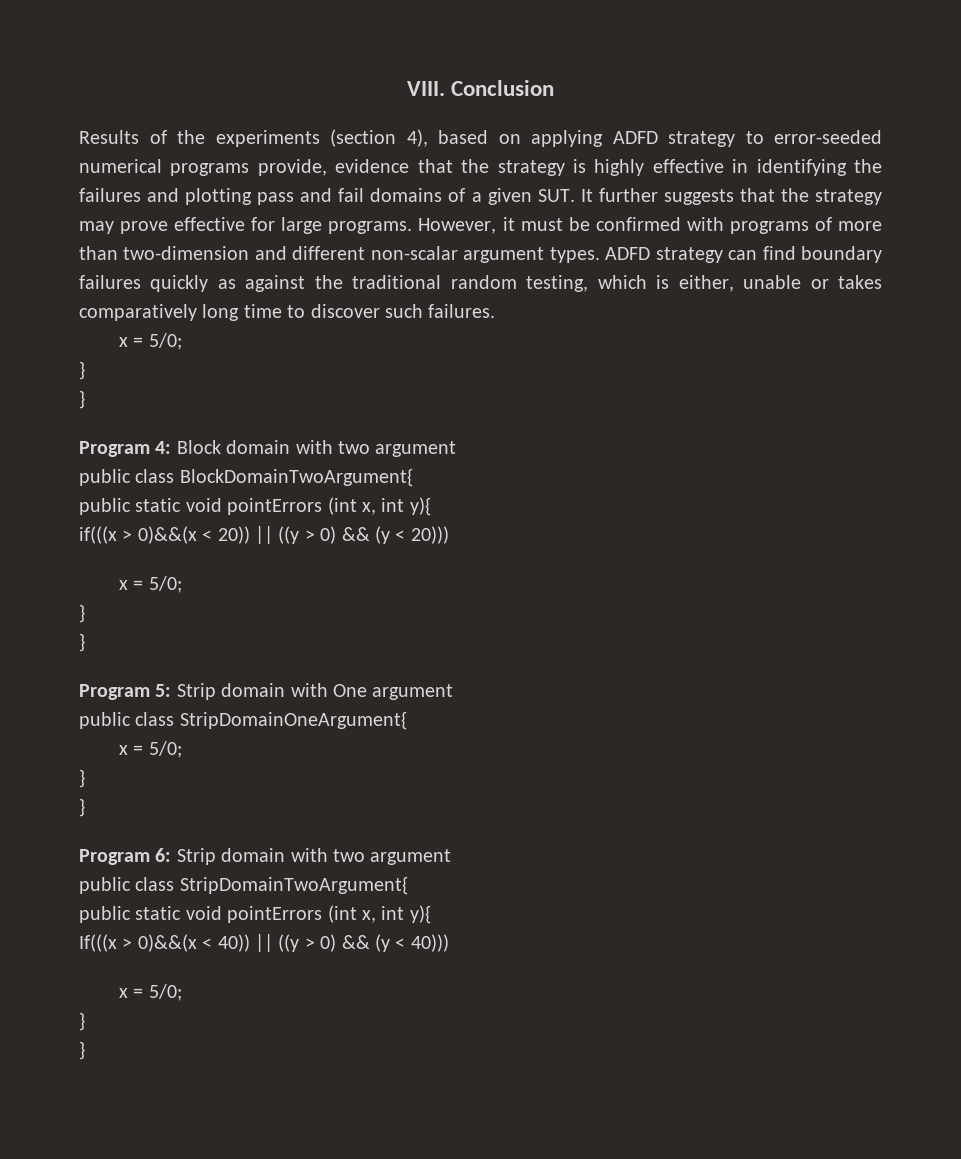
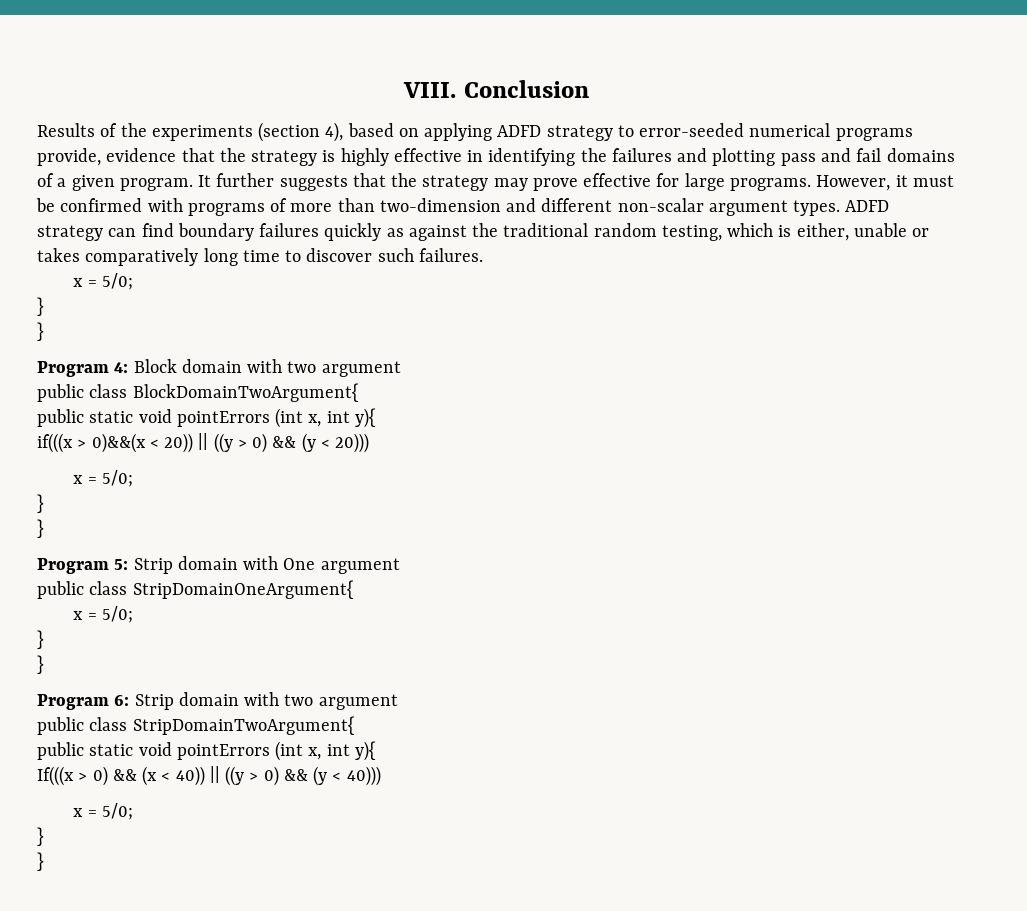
- Results of the experiments (section 4), based on applying ADFD strategy to error-seeded numerical programs provide, evidence that the strategy is highly effective in identifying the failures and plotting pass and fail domains of a given SUT. It further suggests that the strategy may prove effective for large programs.
+ Results of the experiments (section 4), based on applying ADFD strategy to error-seeded numerical programs provide, evidence that the strategy is highly effective in identifying the failures and plotting pass and fail domains of a given program. It further suggests that the strategy may prove effective for large programs.
- If(((x > 0)&&(x < 40)) || ((y > 0) && (y < 40)))
+ If(((x > 0) && (x < 40)) || ((y > 0) && (y < 40)))

